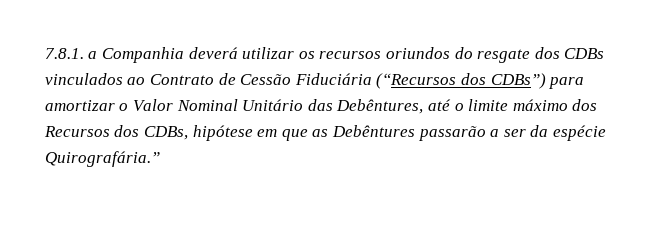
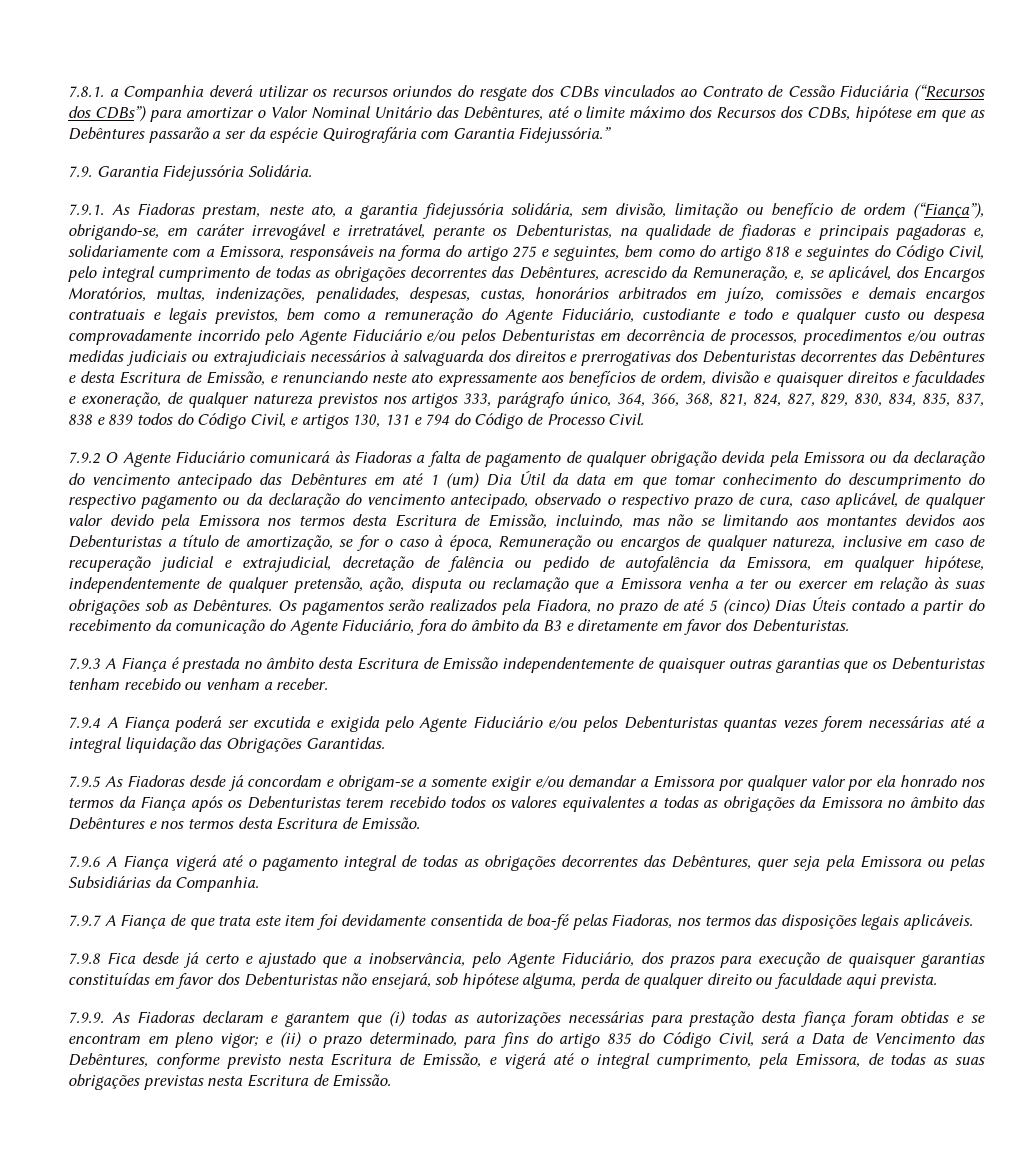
- 7.8.1. a Companhia deverá utilizar os recursos oriundos do resgate dos CDBs vinculados ao Contrato de Cessão Fiduciária (“Recursos dos CDBs”) para amortizar o Valor Nominal Unitário das Debêntures, até o limite máximo dos Recursos dos CDBs, hipótese em que as Debêntures passarão a ser da espécie Quirografária.”
+ 7.8.1. a Companhia deverá utilizar os recursos oriundos do resgate dos CDBs vinculados ao Contrato de Cessão Fiduciária (“Recursos dos CDBs”) para amortizar o Valor Nominal Unitário das Debêntures, até o limite máximo dos Recursos dos CDBs, hipótese em que as Debêntures passarão a ser da espécie Quirografária com Garantia Fidejussória.”
+ 7.9. Garantia Fidejussória Solidária.
+ 7.9.1. As Fiadoras prestam, neste ato, a garantia fidejussória solidária, sem divisão, limitação ou benefício de ordem (“Fiança”), obrigando-se, em caráter irrevogável e irretratável, perante os Debenturistas, na qualidade de fiadoras e principais pagadoras e, solidariamente com a Emissora, responsáveis na forma do artigo 275 e seguintes, bem como do artigo 818 e seguintes do Código Civil, pelo integral cumprimento de todas as obrigações decorrentes das Debêntures, acrescido da Remuneração, e, se aplicável, dos Encargos Moratórios, multas, indenizações, penalidades, despesas, custas, honorários arbitrados em juízo, comissões e demais encargos contratuais e legais previstos, bem como a remuneração do Agente Fiduciário, custodiante e todo e qualquer custo ou despesa comprovadamente incorrido pelo Agente Fiduciário e/ou pelos Debenturistas em decorrência de processos, procedimentos e/ou outras medidas judiciais ou extrajudiciais necessários à salvaguarda dos direitos e prerrogativas dos Debenturistas decorrentes das Debêntures e desta Escritura de Emissão, e renunciando neste ato expressamente aos benefícios de ordem, divisão e quaisquer direitos e faculdades e exoneração, de qualquer natureza previstos nos artigos 333, parágrafo único, 364, 366, 368, 821, 824, 827, 829, 830, 834, 835, 837, 838 e 839 todos do Código Civil, e artigos 130, 131 e 794 do Código de Processo Civil.
+ 7.9.2 O Agente Fiduciário comunicará às Fiadoras a falta de pagamento de qualquer obrigação devida pela Emissora ou da declaração do vencimento antecipado das Debêntures em até 1 (um) Dia Útil da data em que tomar conhecimento do descumprimento do respectivo pagamento ou da declaração do vencimento antecipado, observado o respectivo prazo de cura, caso aplicável, de qualquer valor devido pela Emissora nos termos desta Escritura de Emissão, incluindo, mas não se limitando aos montantes devidos aos Debenturistas a título de amortização, se for o caso à época, Remuneração ou encargos de qualquer natureza, inclusive em caso de recuperação judicial e extrajudicial, decretação de falência ou pedido de autofalência da Emissora, em qualquer hipótese, independentemente de qualquer pretensão, ação, disputa ou reclamação que a Emissora venha a ter ou exercer em relação às suas obrigações sob as Debêntures. Os pagamentos serão realizados pela Fiadora, no prazo de até 5 (cinco) Dias Úteis contado a partir do recebimento da comunicação do Agente Fiduciário, fora do âmbito da B3 e diretamente em favor dos Debenturistas.
+ 7.9.3 A Fiança é prestada no âmbito desta Escritura de Emissão independentemente de quaisquer outras garantias que os Debenturistas tenham recebido ou venham a receber.
+ 7.9.4 A Fiança poderá ser excutida e exigida pelo Agente Fiduciário e/ou pelos Debenturistas quantas vezes forem necessárias até a integral liquidação das Obrigações Garantidas.
+ 7.9.5 As Fiadoras desde já concordam e obrigam-se a somente exigir e/ou demandar a Emissora por qualquer valor por ela honrado nos termos da Fiança após os Debenturistas terem recebido todos os valores equivalentes a todas as obrigações da Emissora no âmbito das Debêntures e nos termos desta Escritura de Emissão.
+ 7.9.6 A Fiança vigerá até o pagamento integral de todas as obrigações decorrentes das Debêntures, quer seja pela Emissora ou pelas Subsidiárias da Companhia.
+ 7.9.7 A Fiança de que trata este item foi devidamente consentida de boa-fé pelas Fiadoras, nos termos das disposições legais aplicáveis.
+ 7.9.8 Fica desde já certo e ajustado que a inobservância, pelo Agente Fiduciário, dos prazos para execução de quaisquer garantias constituídas em favor dos Debenturistas não ensejará, sob hipótese alguma, perda de qualquer direito ou faculdade aqui prevista.
+ 7.9.9. As Fiadoras declaram e garantem que (i) todas as autorizações necessárias para prestação desta fiança foram obtidas e se encontram em pleno vigor; e (ii) o prazo determinado, para fins do artigo 835 do Código Civil, será a Data de Vencimento das Debêntures, conforme previsto nesta Escritura de Emissão, e vigerá até o integral cumprimento, pela Emissora, de todas as suas obrigações previstas nesta Escritura de Emissão.

